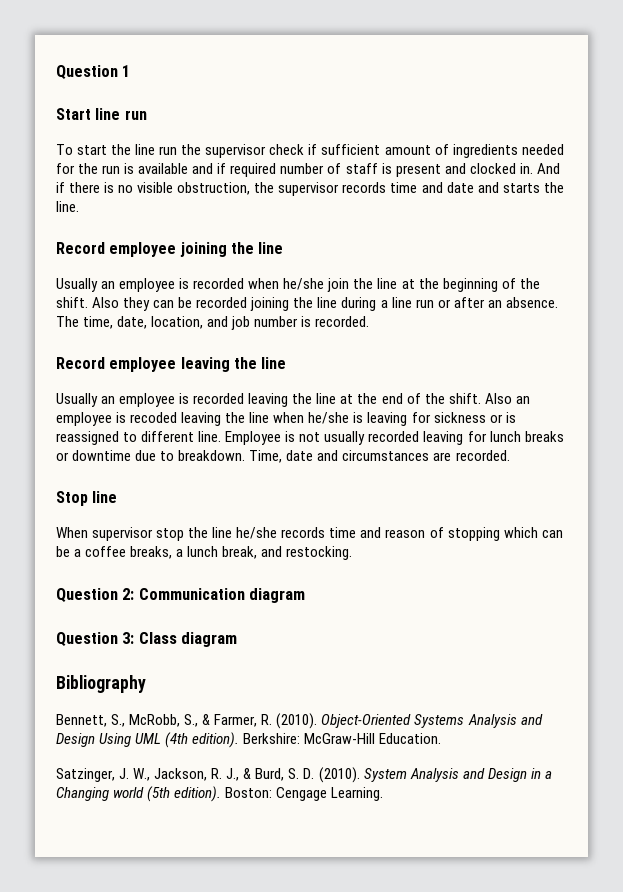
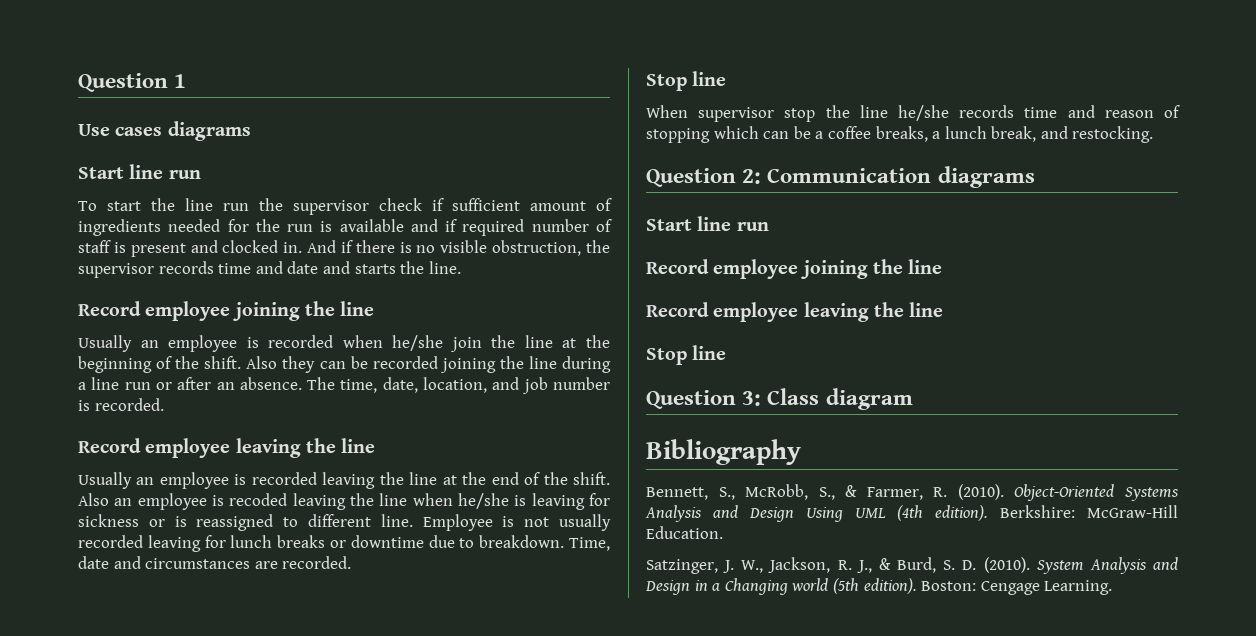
+ Use cases diagrams
- Question 2: Communication diagram
+ Question 2: Communication diagrams
+ Start line run
+ Record employee joining the line
+ Record employee leaving the line
+ Stop line

